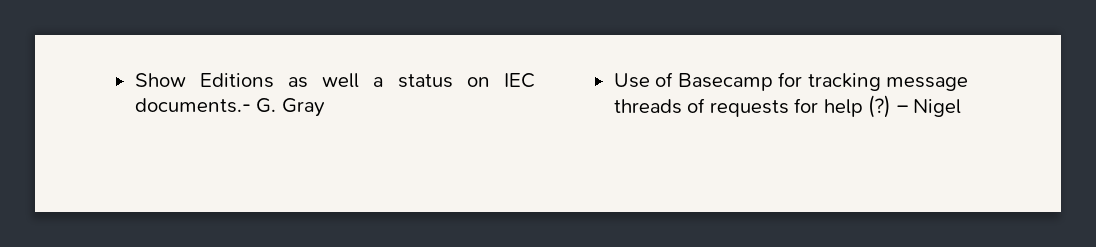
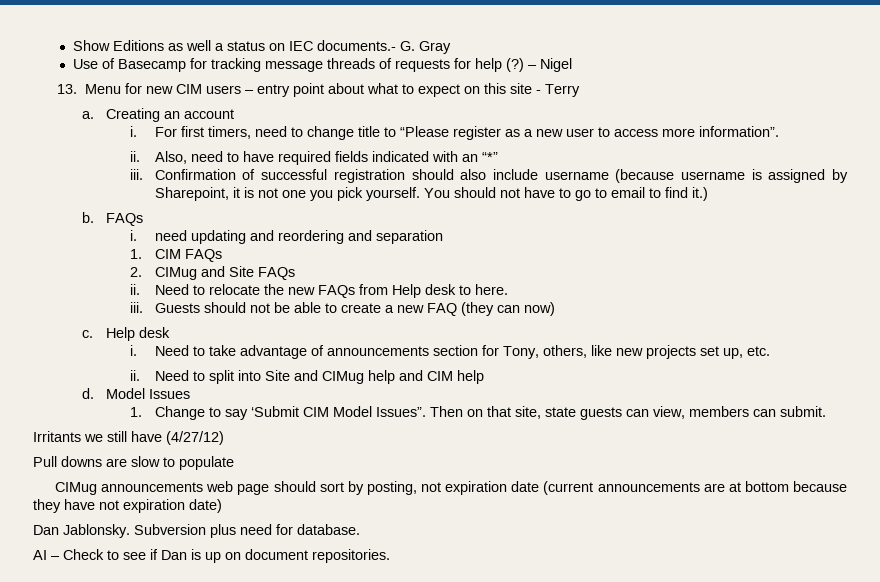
+ 13. Menu for new CIM users – entry point about what to expect on this site - Terry
+ a. Creating an account
+ i. For first timers, need to change title to “Please register as a new user to access more information”.
+ ii. Also, need to have required fields indicated with an “*”
+ iii. Confirmation of successful registration should also include username (because username is assigned by Sharepoint, it is not one you pick yourself. You should not have to go to email to find it.)
+ b. FAQs
+ i. need updating and reordering and separation
+ 1. CIM FAQs
+ 2. CIMug and Site FAQs
+ ii. Need to relocate the new FAQs from Help desk to here.
+ iii. Guests should not be able to create a new FAQ (they can now)
+ c. Help desk
+ i. Need to take advantage of announcements section for Tony, others, like new projects set up, etc.
+ ii. Need to split into Site and CIMug help and CIM help
+ d. Model Issues
+ 1. Change to say ‘Submit CIM Model Issues”. Then on that site, state guests can view, members can submit.
+ Irritants we still have (4/27/12)
+ Pull downs are slow to populate
+ CIMug announcements web page should sort by posting, not expiration date (current announcements are at bottom because they have not expiration date)
+ Dan Jablonsky. Subversion plus need for database.
+ AI – Check to see if Dan is up on document repositories.

